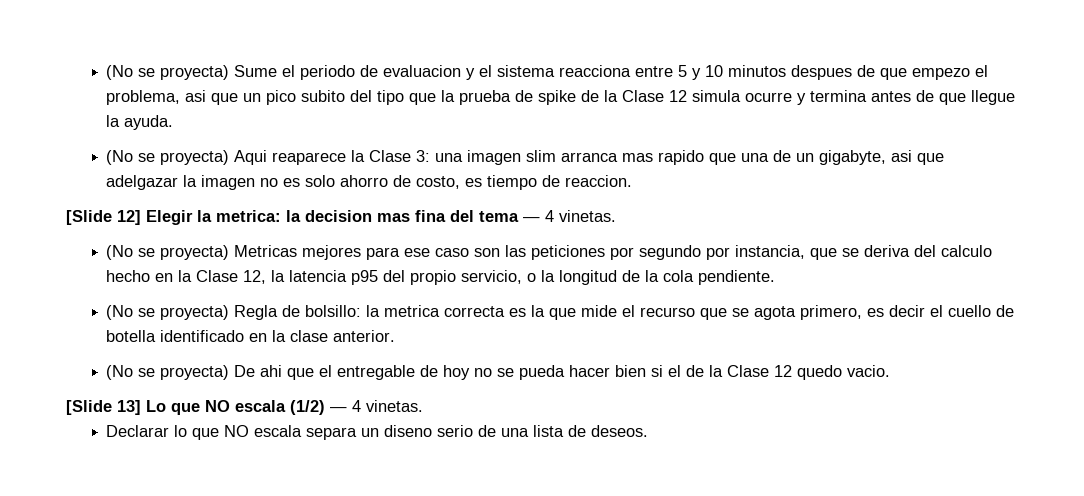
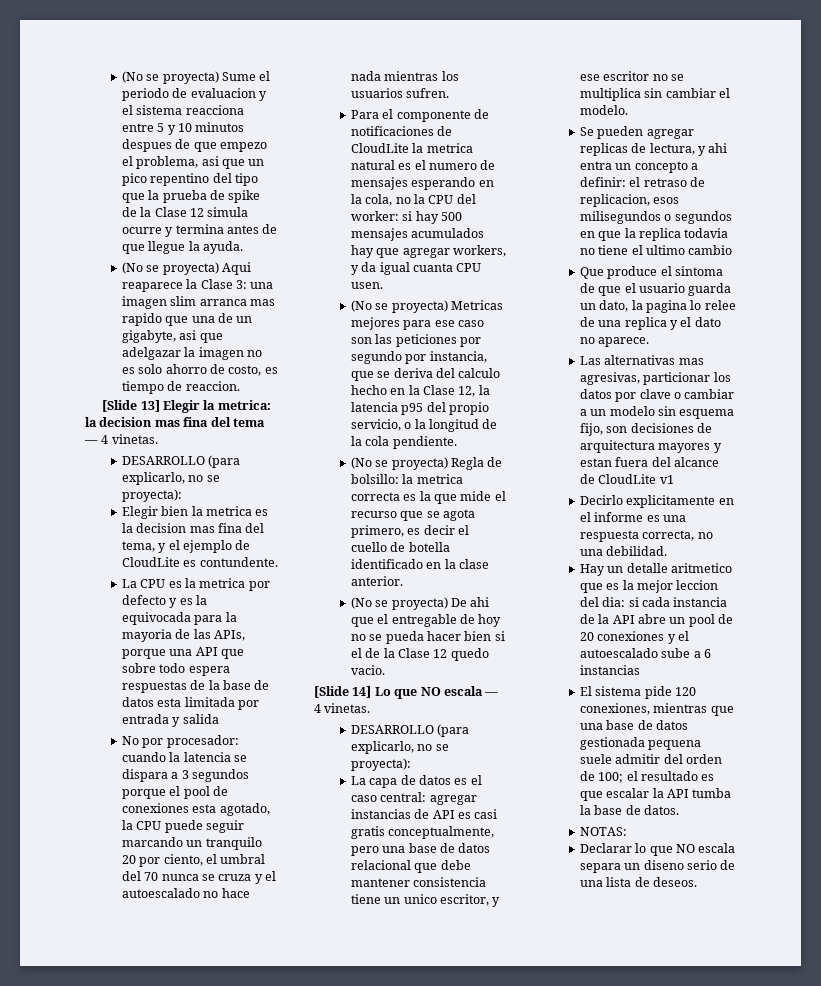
- (No se proyecta) Sume el periodo de evaluacion y el sistema reacciona entre 5 y 10 minutos despues de que empezo el problema, asi que un pico subito del tipo que la prueba de spike de la Clase 12 simula ocurre y termina antes de que llegue la ayuda.
+ (No se proyecta) Sume el periodo de evaluacion y el sistema reacciona entre 5 y 10 minutos despues de que empezo el problema, asi que un pico repentino del tipo que la prueba de spike de la Clase 12 simula ocurre y termina antes de que llegue la ayuda.
- [Slide 12] Elegir la metrica: la decision mas fina del tema — 4 vinetas.
+ [Slide 13] Elegir la metrica: la decision mas fina del tema — 4 vinetas.
+ DESARROLLO (para explicarlo, no se proyecta):
+ Elegir bien la metrica es la decision mas fina del tema, y el ejemplo de CloudLite es contundente.
+ La CPU es la metrica por defecto y es la equivocada para la mayoria de las APIs, porque una API que sobre todo espera respuestas de la base de datos esta limitada por entrada y salida
+ No por procesador: cuando la latencia se dispara a 3 segundos porque el pool de conexiones esta agotado, la CPU puede seguir marcando un tranquilo 20 por ciento, el umbral del 70 nunca se cruza y el autoescalado no hace nada mientras los usuarios sufren.
+ Para el componente de notificaciones de CloudLite la metrica natural es el numero de mensajes esperando en la cola, no la CPU del worker: si hay 500 mensajes acumulados hay que agregar workers, y da igual cuanta CPU usen.
- [Slide 13] Lo que NO escala (1/2) — 4 vinetas.
+ [Slide 14] Lo que NO escala — 4 vinetas.
+ DESARROLLO (para explicarlo, no se proyecta):
+ La capa de datos es el caso central: agregar instancias de API es casi gratis conceptualmente, pero una base de datos relacional que debe mantener consistencia tiene un unico escritor, y ese escritor no se multiplica sin cambiar el modelo.
+ Se pueden agregar replicas de lectura, y ahi entra un concepto a definir: el retraso de replicacion, esos milisegundos o segundos en que la replica todavia no tiene el ultimo cambio
+ Que produce el sintoma de que el usuario guarda un dato, la pagina lo relee de una replica y el dato no aparece.
+ Las alternativas mas agresivas, particionar los datos por clave o cambiar a un modelo sin esquema fijo, son decisiones de arquitectura mayores y estan fuera del alcance de CloudLite v1
+ Decirlo explicitamente en el informe es una respuesta correcta, no una debilidad.
+ Hay un detalle aritmetico que es la mejor leccion del dia: si cada instancia de la API abre un pool de 20 conexiones y el autoescalado sube a 6 instancias
+ El sistema pide 120 conexiones, mientras que una base de datos gestionada pequena suele admitir del orden de 100; el resultado es que escalar la API tumba la base de datos.
+ NOTAS:

